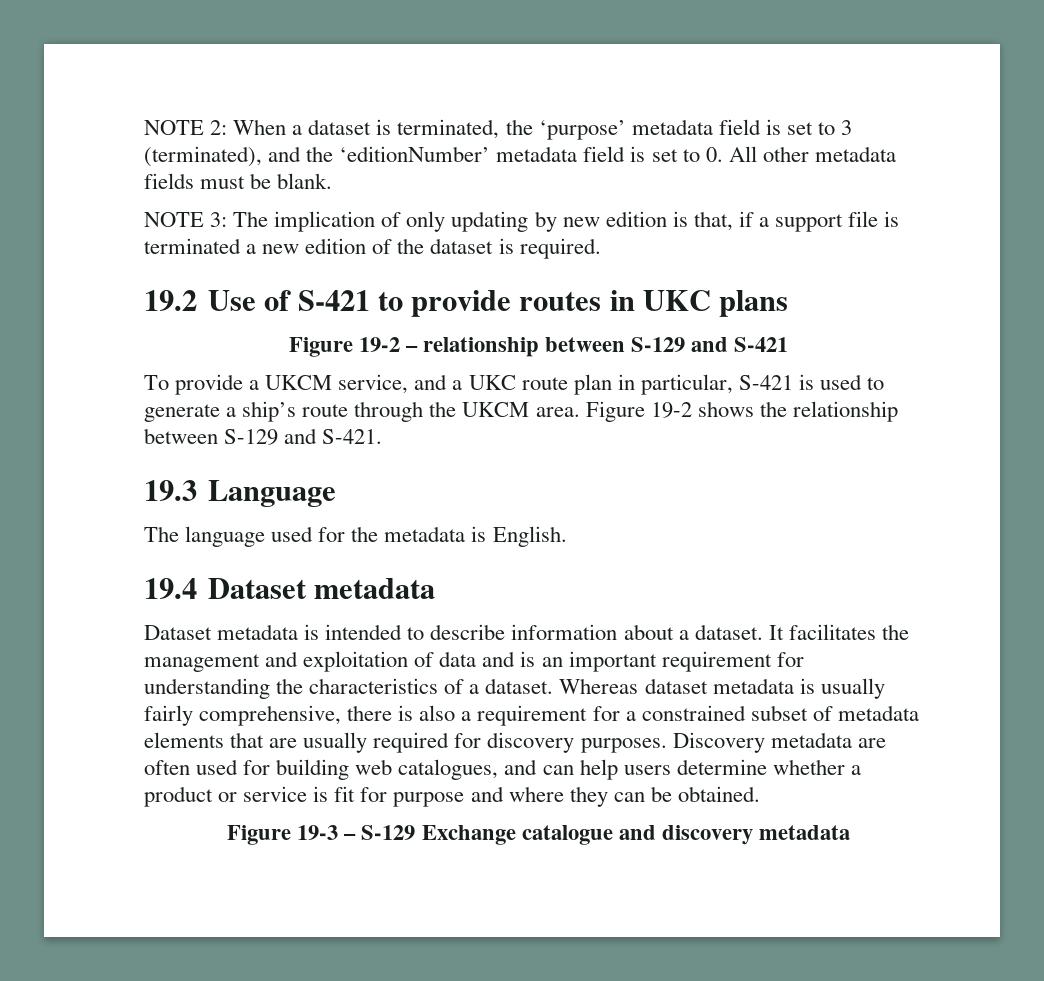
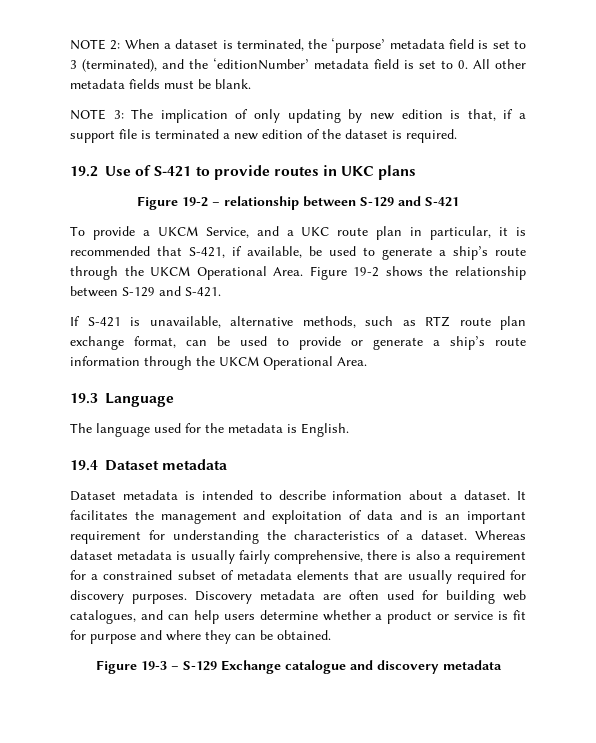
- To provide a UKCM service, and a UKC route plan in particular, S-421 is used to generate a ship’s route through the UKCM area.
+ To provide a UKCM Service, and a UKC route plan in particular, it is recommended that S-421, if available, be used to generate a ship’s route through the UKCM Operational Area.
+ If S-421 is unavailable, alternative methods, such as RTZ route plan exchange format, can be used to provide or generate a ship’s route information through the UKCM Operational Area.

